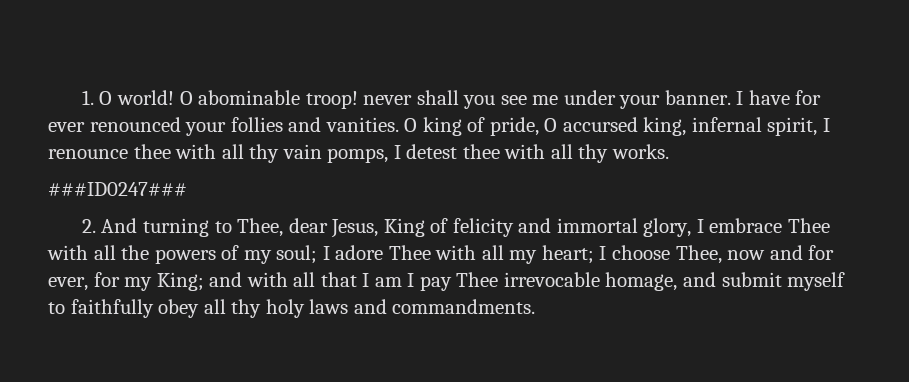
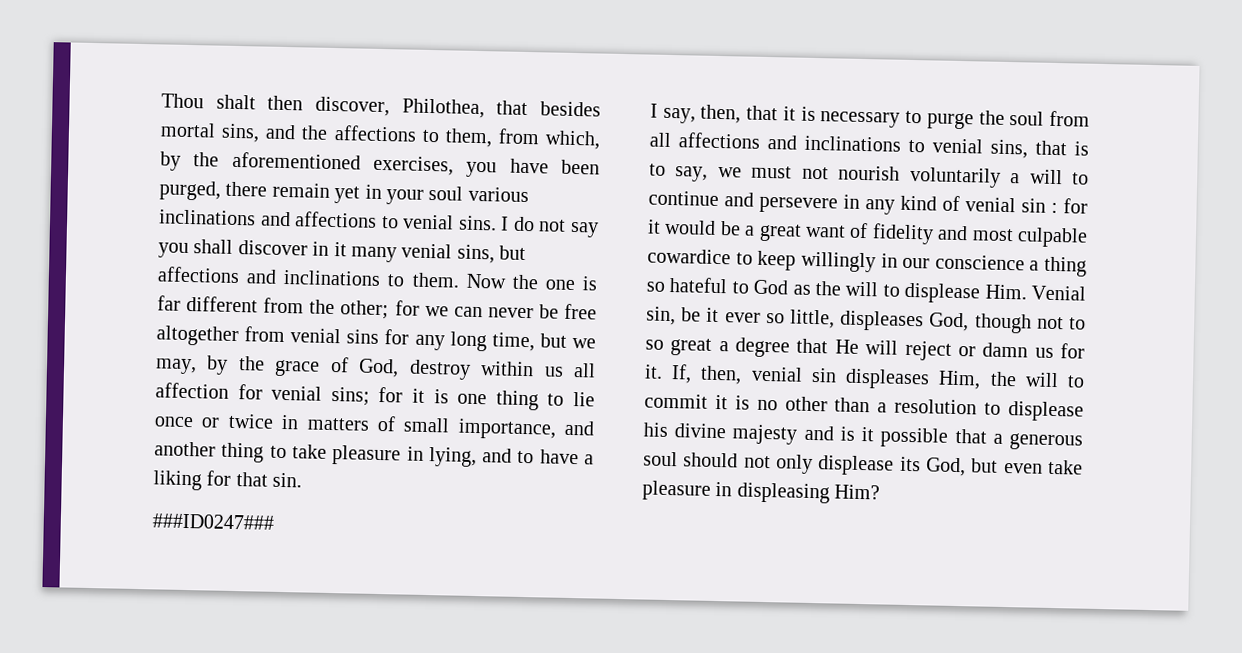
- 1. O world! O abominable troop! never shall you see me under your banner. I have for ever renounced your follies and vanities. O king of pride, O accursed king, infernal spirit, I renounce thee with all thy vain pomps, I detest thee with all thy works.
+ Thou shalt then discover, Philothea, that besides mortal sins, and the affections to them, from which, by the aforementioned exercises, you have been purged, there remain yet in your soul various inclinations and affections to venial sins. I do not say you shall discover in it many venial sins, but affections and inclinations to them. Now the one is far different from the other; for we can never be free altogether from venial sins for any long time, but we may, by the grace of God, destroy within us all affection for venial sins; for it is one thing to lie once or twice in matters of small importance, and another thing to take pleasure in lying, and to have a liking for that sin.
  ###ID0247###
- 2. And turning to Thee, dear Jesus, King of felicity and immortal glory, I embrace Thee with all the powers of my soul; I adore Thee with all my heart; I choose Thee, now and for ever, for my King; and with all that I am I pay Thee irrevocable homage, and submit myself to faithfully obey all thy holy laws and commandments.
+ I say, then, that it is necessary to purge the soul from all affections and inclinations to venial sins, that is to say, we must not nourish voluntarily a will to continue and persevere in any kind of venial sin : for it would be a great want of fidelity and most culpable cowardice to keep willingly in our conscience a thing so hateful to God as the will to displease Him. Venial sin, be it ever so little, displeases God, though not to so great a degree that He will reject or damn us for it. If, then, venial sin displeases Him, the will to commit it is no other than a resolution to displease his divine majesty and is it possible that a generous soul should not only displease its God, but even take pleasure in displeasing Him?

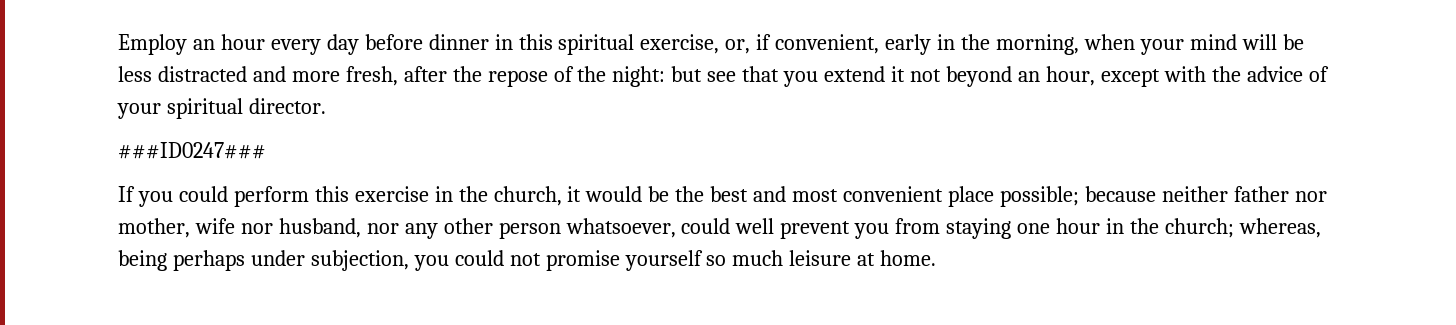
- Thou shalt then discover, Philothea, that besides mortal sins, and the affections to them, from which, by the aforementioned exercises, you have been purged, there remain yet in your soul various inclinations and affections to venial sins. I do not say you shall discover in it many venial sins, but affections and inclinations to them. Now the one is far different from the other; for we can never be free altogether from venial sins for any long time, but we may, by the grace of God, destroy within us all affection for venial sins; for it is one thing to lie once or twice in matters of small importance, and another thing to take pleasure in lying, and to have a liking for that sin.
+ Employ an hour every day before dinner in this spiritual exercise, or, if convenient, early in the morning, when your mind will be less distracted and more fresh, after the repose of the night: but see that you extend it not beyond an hour, except with the advice of your spiritual director.
  ###ID0247###
- I say, then, that it is necessary to purge the soul from all affections and inclinations to venial sins, that is to say, we must not nourish voluntarily a will to continue and persevere in any kind of venial sin : for it would be a great want of fidelity and most culpable cowardice to keep willingly in our conscience a thing so hateful to God as the will to displease Him. Venial sin, be it ever so little, displeases God, though not to so great a degree that He will reject or damn us for it. If, then, venial sin displeases Him, the will to commit it is no other than a resolution to displease his divine majesty and is it possible that a generous soul should not only displease its God, but even take pleasure in displeasing Him?
+ If you could perform this exercise in the church, it would be the best and most convenient place possible; because neither father nor mother, wife nor husband, nor any other person whatsoever, could well prevent you from staying one hour in the church; whereas, being perhaps under subjection, you could not promise yourself so much leisure at home.

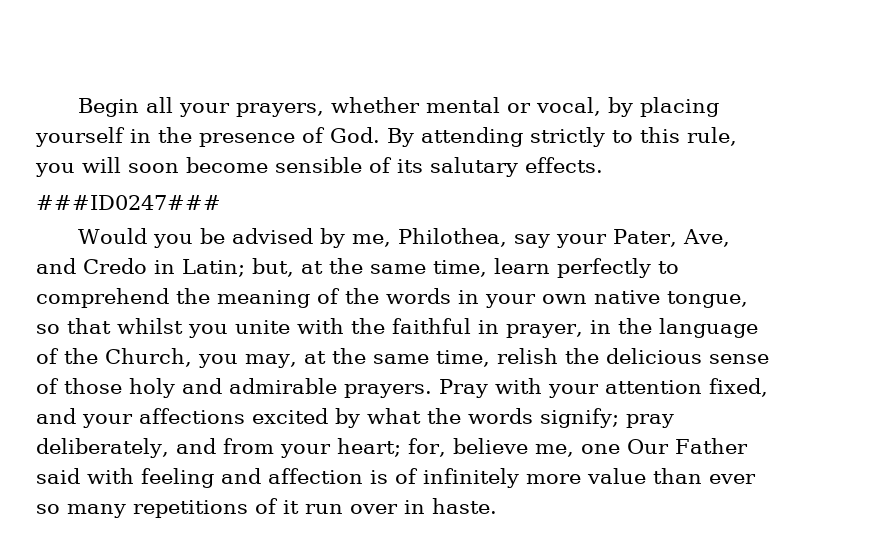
- Employ an hour every day before dinner in this spiritual exercise, or, if convenient, early in the morning, when your mind will be less distracted and more fresh, after the repose of the night: but see that you extend it not beyond an hour, except with the advice of your spiritual director.
+ Begin all your prayers, whether mental or vocal, by placing yourself in the presence of God. By attending strictly to this rule, you will soon become sensible of its salutary effects.
  ###ID0247###
- If you could perform this exercise in the church, it would be the best and most convenient place possible; because neither father nor mother, wife nor husband, nor any other person whatsoever, could well prevent you from staying one hour in the church; whereas, being perhaps under subjection, you could not promise yourself so much leisure at home.
+ Would you be advised by me, Philothea, say your Pater, Ave, and Credo in Latin; but, at the same time, learn perfectly to comprehend the meaning of the words in your own native tongue, so that whilst you unite with the faithful in prayer, in the language of the Church, you may, at the same time, relish the delicious sense of those holy and admirable prayers. Pray with your attention fixed, and your affections excited by what the words signify; pray deliberately, and from your heart; for, believe me, one Our Father said with feeling and affection is of infinitely more value than ever so many repetitions of it run over in haste.

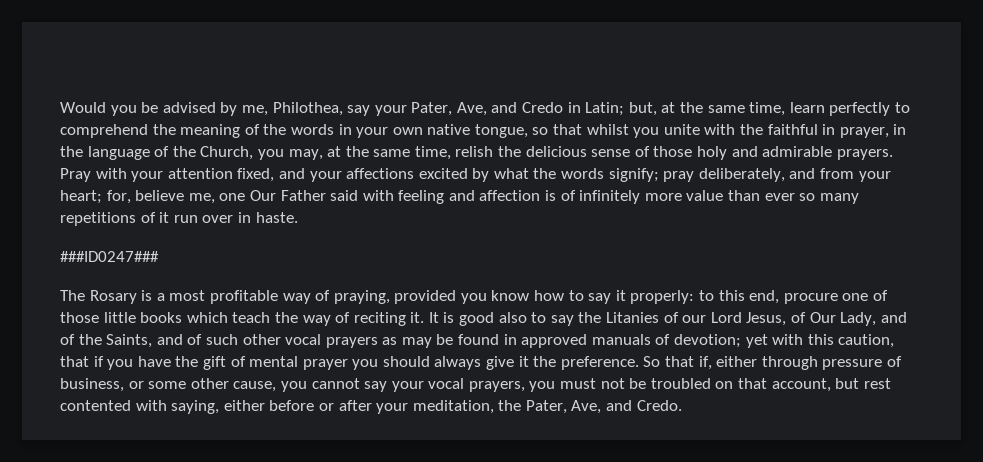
- Begin all your prayers, whether mental or vocal, by placing yourself in the presence of God. By attending strictly to this rule, you will soon become sensible of its salutary effects.
- ###ID0247###
+ ###ID0247###
+ The Rosary is a most profitable way of praying, provided you know how to say it properly: to this end, procure one of those little books which teach the way of reciting it. It is good also to say the Litanies of our Lord Jesus, of Our Lady, and of the Saints, and of such other vocal prayers as may be found in approved manuals of devotion; yet with this caution, that if you have the gift of mental prayer you should always give it the preference. So that if, either through pressure of business, or some other cause, you cannot say your vocal prayers, you must not be troubled on that account, but rest contented with saying, either before or after your meditation, the Pater, Ave, and Credo.

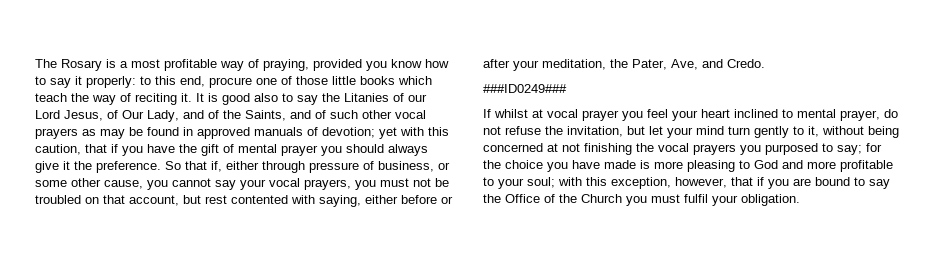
- Would you be advised by me, Philothea, say your Pater, Ave, and Credo in Latin; but, at the same time, learn perfectly to comprehend the meaning of the words in your own native tongue, so that whilst you unite with the faithful in prayer, in the language of the Church, you may, at the same time, relish the delicious sense of those holy and admirable prayers. Pray with your attention fixed, and your affections excited by what the words signify; pray deliberately, and from your heart; for, believe me, one Our Father said with feeling and affection is of infinitely more value than ever so many repetitions of it run over in haste.
- ###ID0247###
+ ###ID0249###
+ If whilst at vocal prayer you feel your heart inclined to mental prayer, do not refuse the invitation, but let your mind turn gently to it, without being concerned at not finishing the vocal prayers you purposed to say; for the choice you have made is more pleasing to God and more profitable to your soul; with this exception, however, that if you are bound to say the Office of the Church you must fulfil your obligation.

